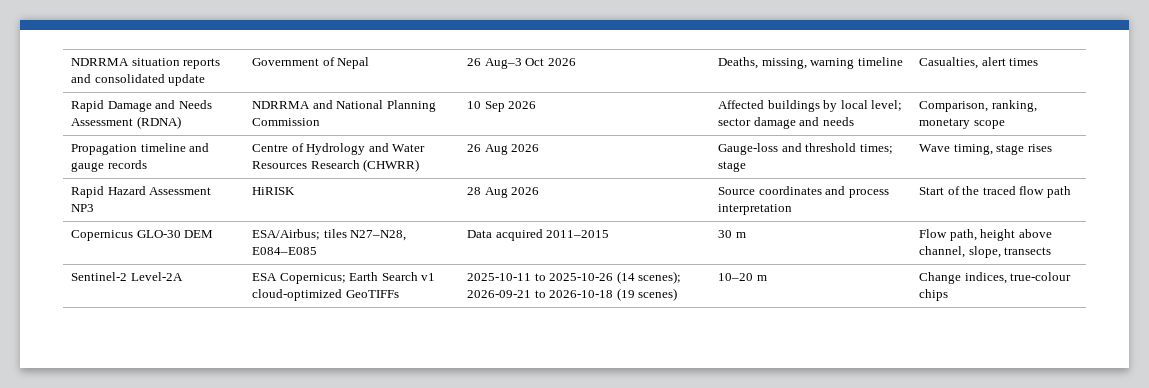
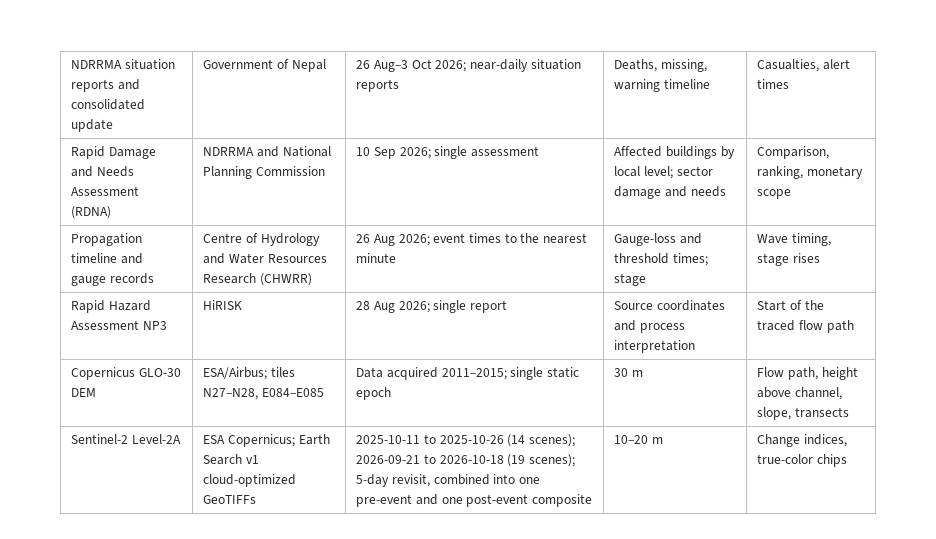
- NDRRMA situation reports and consolidated update | Government of Nepal | 26 Aug–3 Oct 2026 | Deaths, missing, warning timeline | Casualties, alert times
+ NDRRMA situation reports and consolidated update | Government of Nepal | 26 Aug–3 Oct 2026; near-daily situation reports | Deaths, missing, warning timeline | Casualties, alert times
- Rapid Damage and Needs Assessment (RDNA) | NDRRMA and National Planning Commission | 10 Sep 2026 | Affected buildings by local level; sector damage and needs | Comparison, ranking, monetary scope
+ Rapid Damage and Needs Assessment (RDNA) | NDRRMA and National Planning Commission | 10 Sep 2026; single assessment | Affected buildings by local level; sector damage and needs | Comparison, ranking, monetary scope
- Propagation timeline and gauge records | Centre of Hydrology and Water Resources Research (CHWRR) | 26 Aug 2026 | Gauge-loss and threshold times; stage | Wave timing, stage rises
+ Propagation timeline and gauge records | Centre of Hydrology and Water Resources Research (CHWRR) | 26 Aug 2026; event times to the nearest minute | Gauge-loss and threshold times; stage | Wave timing, stage rises
- Rapid Hazard Assessment NP3 | HiRISK | 28 Aug 2026 | Source coordinates and process interpretation | Start of the traced flow path
+ Rapid Hazard Assessment NP3 | HiRISK | 28 Aug 2026; single report | Source coordinates and process interpretation | Start of the traced flow path
- Copernicus GLO-30 DEM | ESA/Airbus; tiles N27–N28, E084–E085 | Data acquired 2011–2015 | 30 m | Flow path, height above channel, slope, transects
+ Copernicus GLO-30 DEM | ESA/Airbus; tiles N27–N28, E084–E085 | Data acquired 2011–2015; single static epoch | 30 m | Flow path, height above channel, slope, transects
- Sentinel-2 Level-2A | ESA Copernicus; Earth Search v1 cloud-optimized GeoTIFFs | 2025-10-11 to 2025-10-26 (14 scenes); 2026-09-21 to 2026-10-18 (19 scenes) | 10–20 m | Change indices, true-colour chips
+ Sentinel-2 Level-2A | ESA Copernicus; Earth Search v1 cloud-optimized GeoTIFFs | 2025-10-11 to 2025-10-26 (14 scenes); 2026-09-21 to 2026-10-18 (19 scenes); 5-day revisit, combined into one pre-event and one post-event composite | 10–20 m | Change indices, true-color chips

